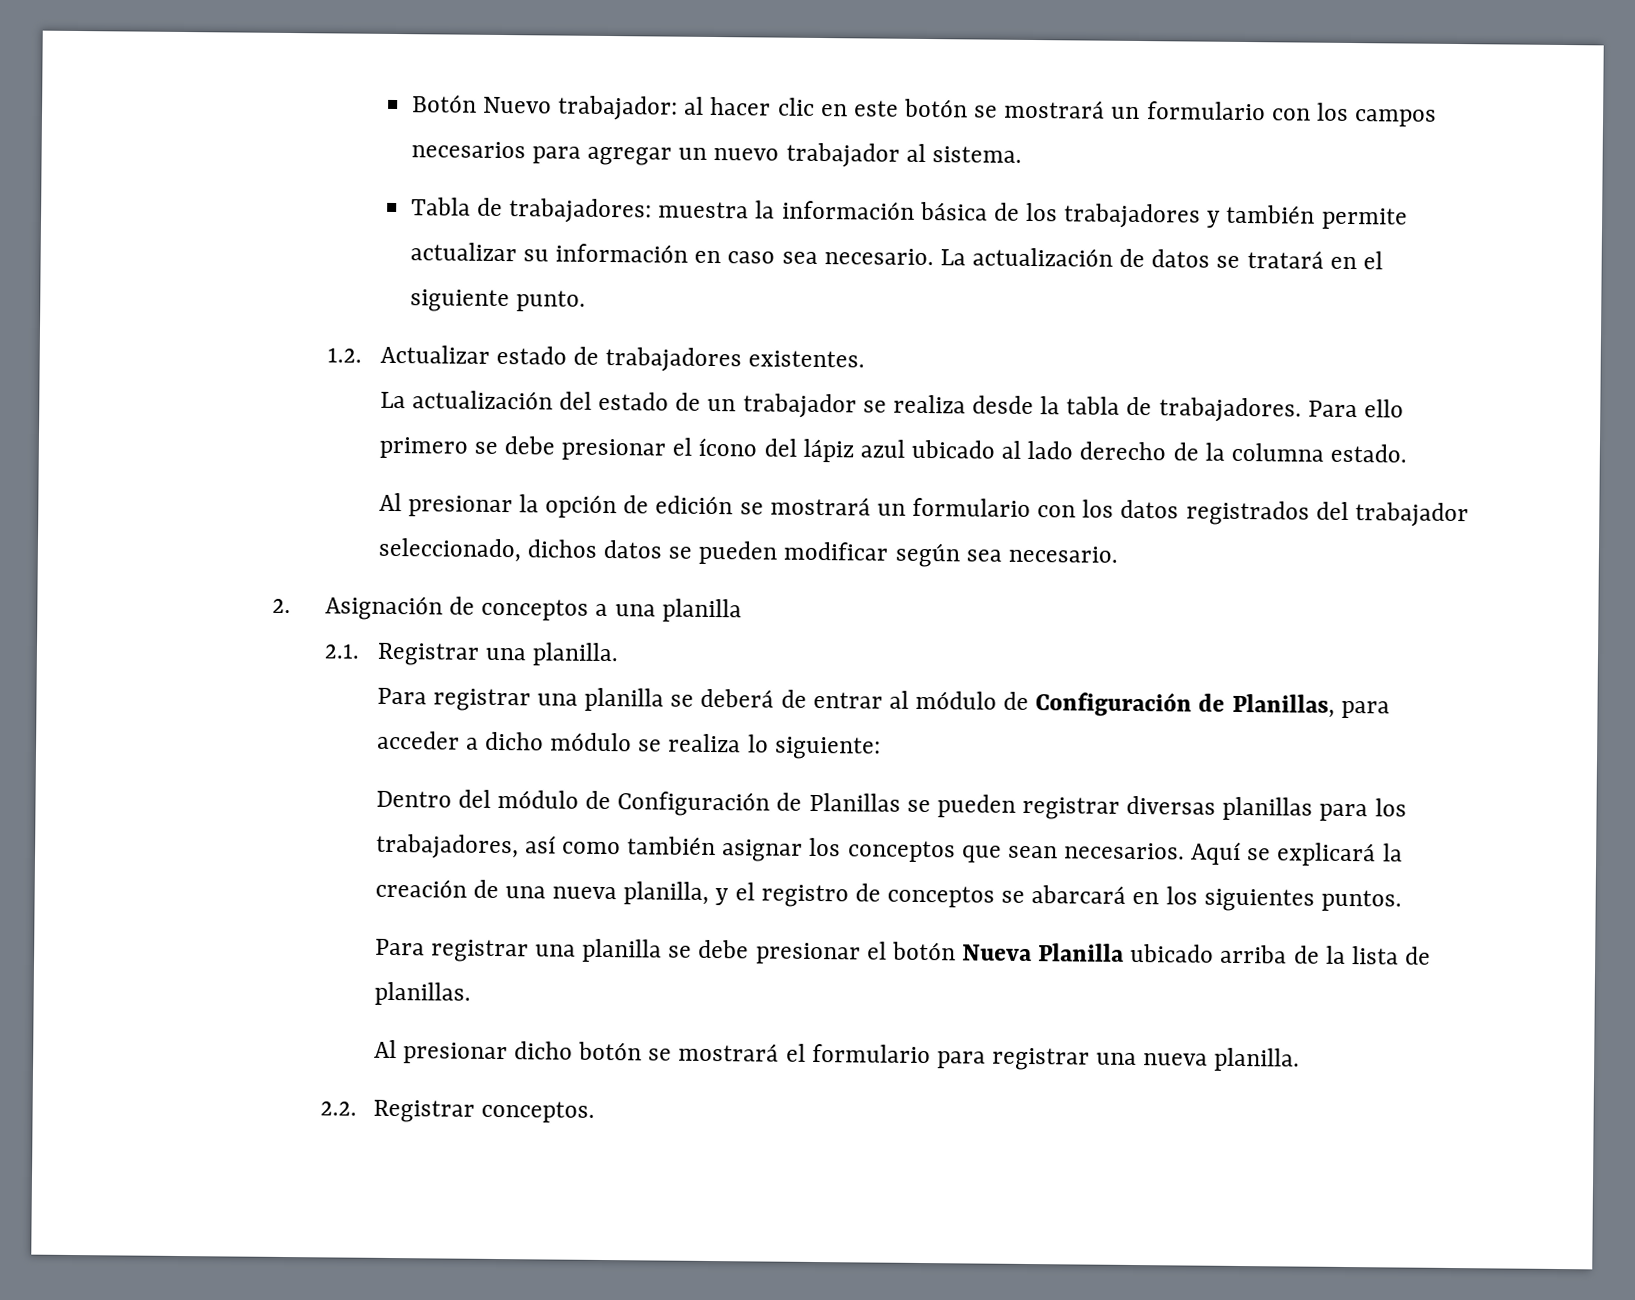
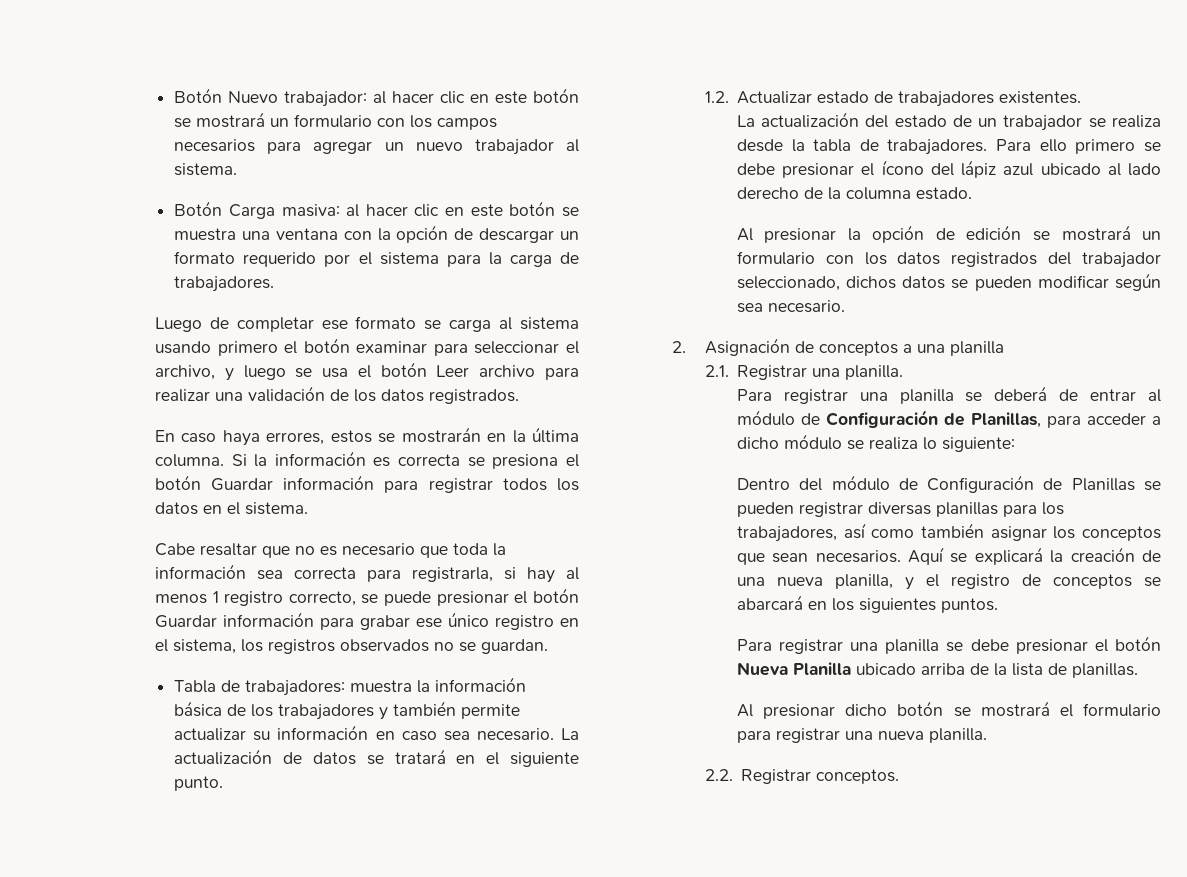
+ Botón Carga masiva: al hacer clic en este botón se muestra una ventana con la opción de descargar un formato requerido por el sistema para la carga de trabajadores.
+ Luego de completar ese formato se carga al sistema usando primero el botón examinar para seleccionar el archivo, y luego se usa el botón Leer archivo para realizar una validación de los datos registrados.
+ En caso haya errores, estos se mostrarán en la última columna. Si la información es correcta se presiona el botón Guardar información para registrar todos los datos en el sistema.
+ Cabe resaltar que no es necesario que toda la información sea correcta para registrarla, si hay al menos 1 registro correcto, se puede presionar el botón Guardar información para grabar ese único registro en el sistema, los registros observados no se guardan.

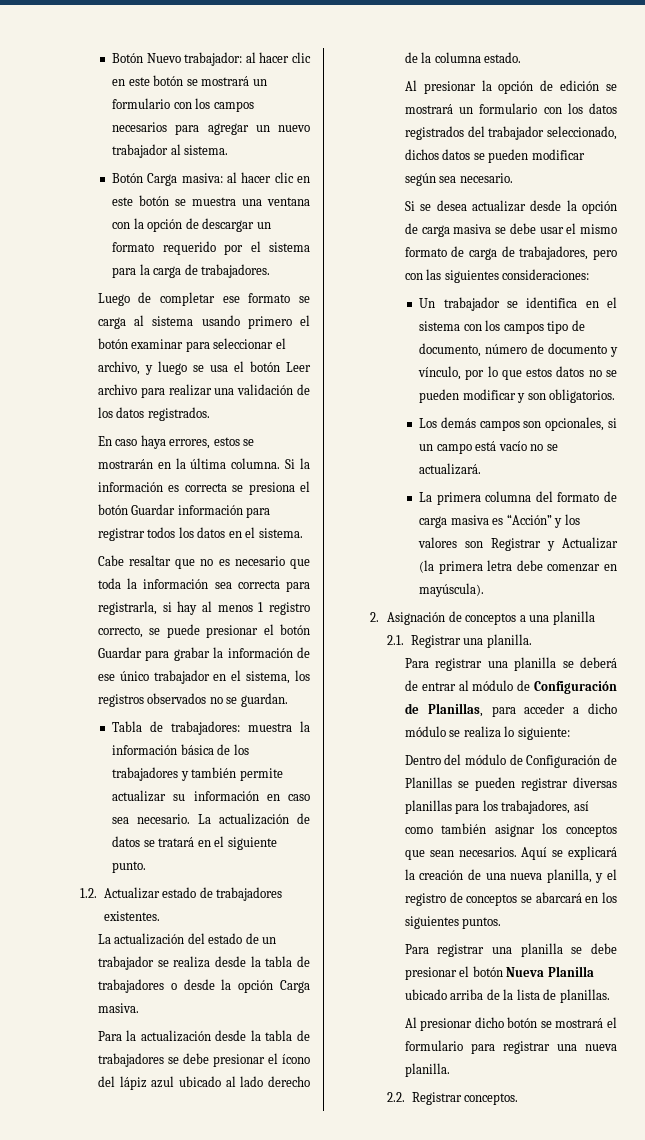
- Cabe resaltar que no es necesario que toda la información sea correcta para registrarla, si hay al menos 1 registro correcto, se puede presionar el botón Guardar información para grabar ese único registro en el sistema, los registros observados no se guardan.
+ Cabe resaltar que no es necesario que toda la información sea correcta para registrarla, si hay al menos 1 registro correcto, se puede presionar el botón Guardar para grabar la información de ese único trabajador en el sistema, los registros observados no se guardan.
- La actualización del estado de un trabajador se realiza desde la tabla de trabajadores. Para ello primero se debe presionar el ícono del lápiz azul ubicado al lado derecho de la columna estado.
+ La actualización del estado de un trabajador se realiza desde la tabla de trabajadores o desde la opción Carga masiva.
+ Para la actualización desde la tabla de trabajadores se debe presionar el ícono del lápiz azul ubicado al lado derecho de la columna estado.
+ Si se desea actualizar desde la opción de carga masiva se debe usar el mismo formato de carga de trabajadores, pero con las siguientes consideraciones:
+ Un trabajador se identifica en el sistema con los campos tipo de documento, número de documento y vínculo, por lo que estos datos no se pueden modificar y son obligatorios.
+ Los demás campos son opcionales, si un campo está vacío no se actualizará.
+ La primera columna del formato de carga masiva es “Acción” y los valores son Registrar y Actualizar (la primera letra debe comenzar en mayúscula).

